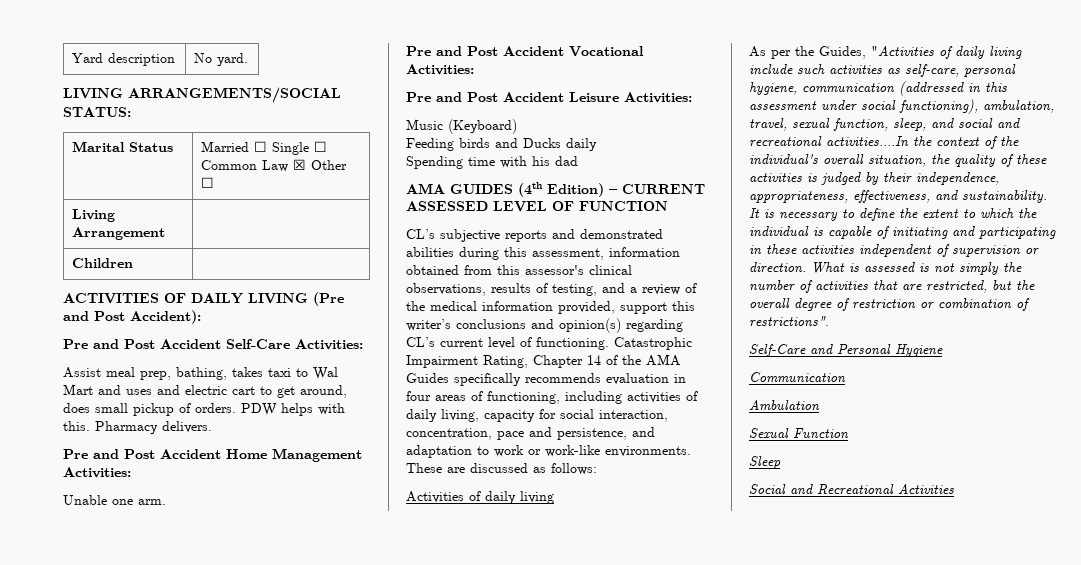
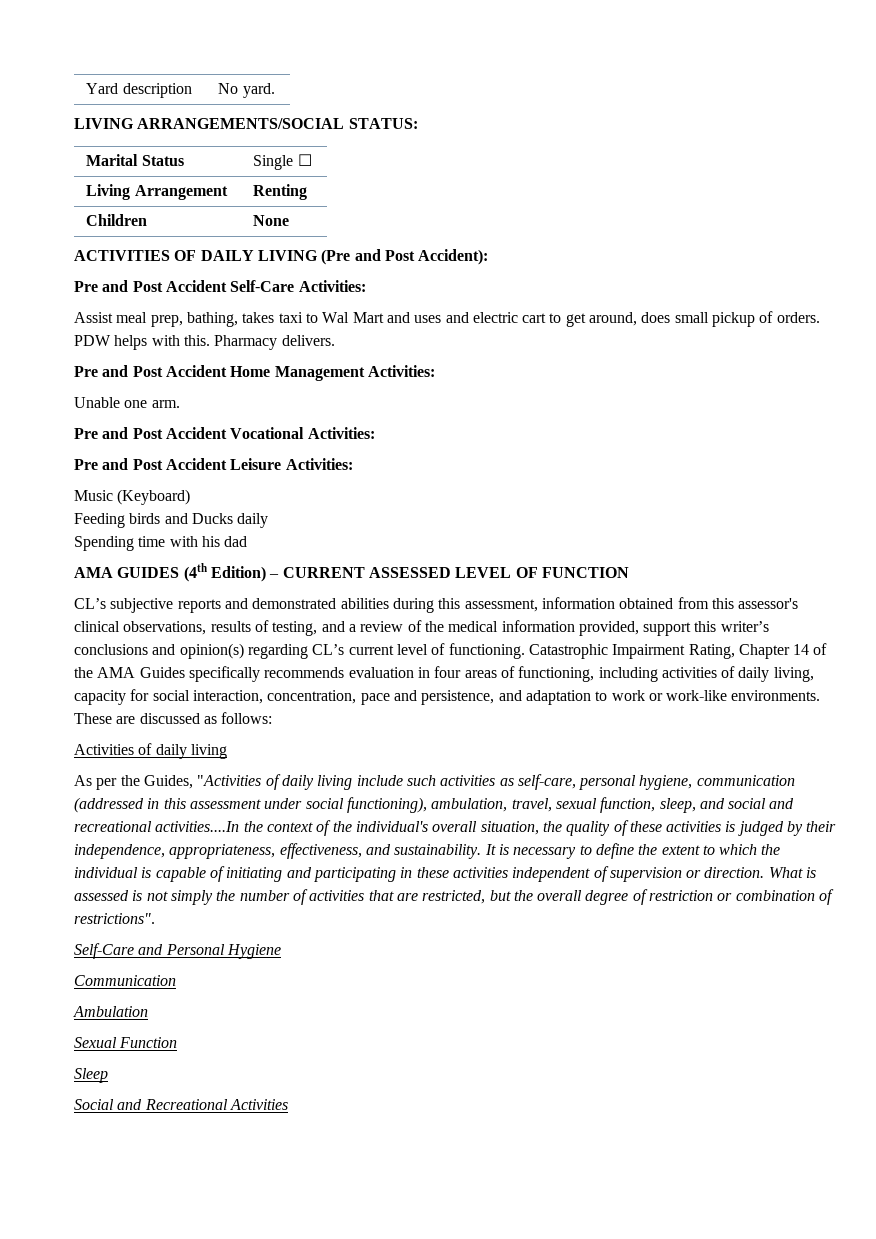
- Marital Status | Married ☐ Single ☐ Common Law ☒ Other ☐
+ Marital Status | Single ☐
- Living Arrangement |
+ Living Arrangement | Renting
- Children |
+ Children | None

